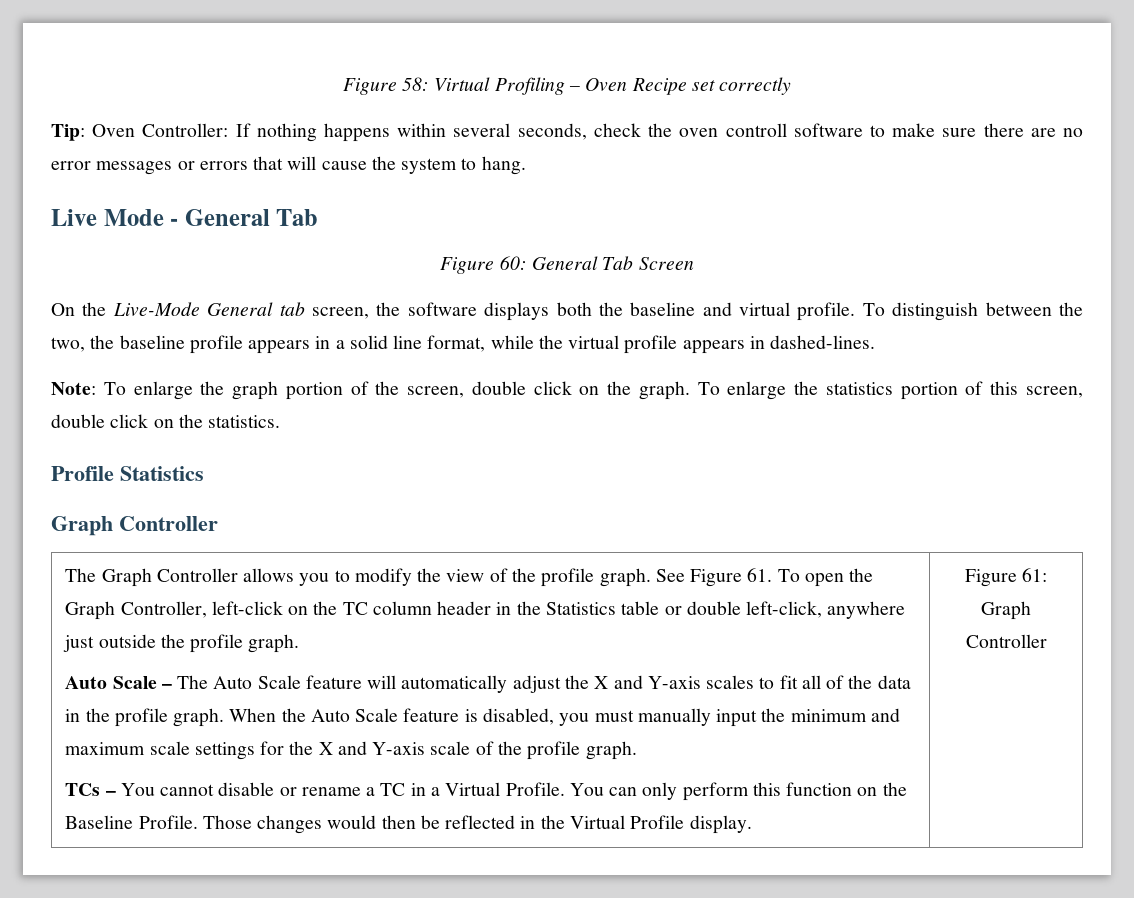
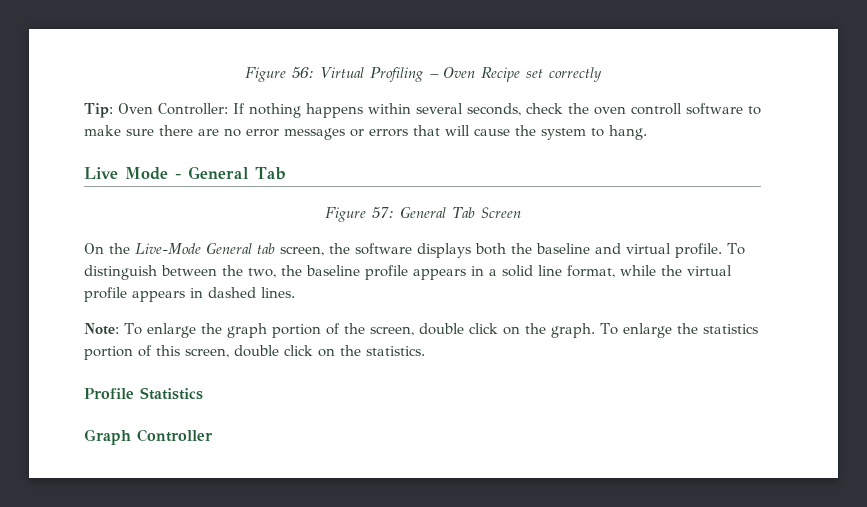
- Figure 58: Virtual Profiling – Oven Recipe set correctly
+ Figure 56: Virtual Profiling – Oven Recipe set correctly
- Figure 60: General Tab Screen
+ Figure 57: General Tab Screen
- To distinguish between the two, the baseline profile appears in a solid line format, while the virtual profile appears in dashed-lines.
+ To distinguish between the two, the baseline profile appears in a solid line format, while the virtual profile appears in dashed lines.
- The Graph Controller allows you to modify the view of the profile graph. See Figure 61. To open the Graph Controller, left-click on the TC column header in the Statistics table or double left-click, anywhere just outside the profile graph.
- Auto Scale – The Auto Scale feature will automatically adjust the X and Y-axis scales to fit all of the data in the profile graph. When the Auto Scale feature is disabled, you must manually input the minimum and maximum scale settings for the X and Y-axis scale of the profile graph.
- TCs – You cannot disable or rename a TC in a Virtual Profile. You can only perform this function on the Baseline Profile. Those changes would then be reflected in the Virtual Profile display. | Figure 61: Graph Controller

